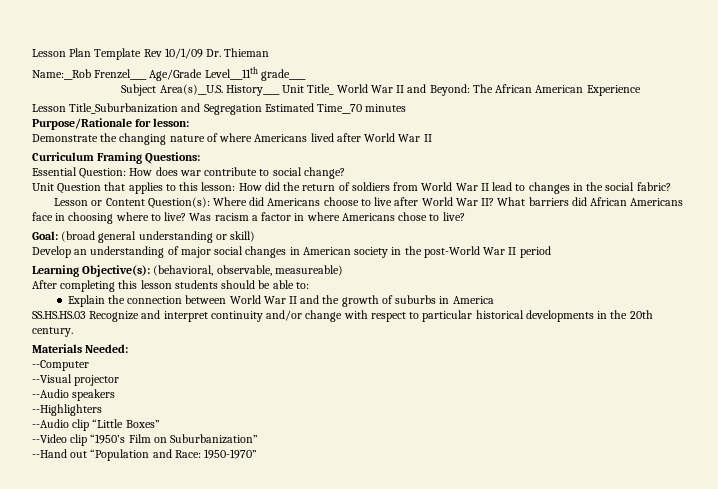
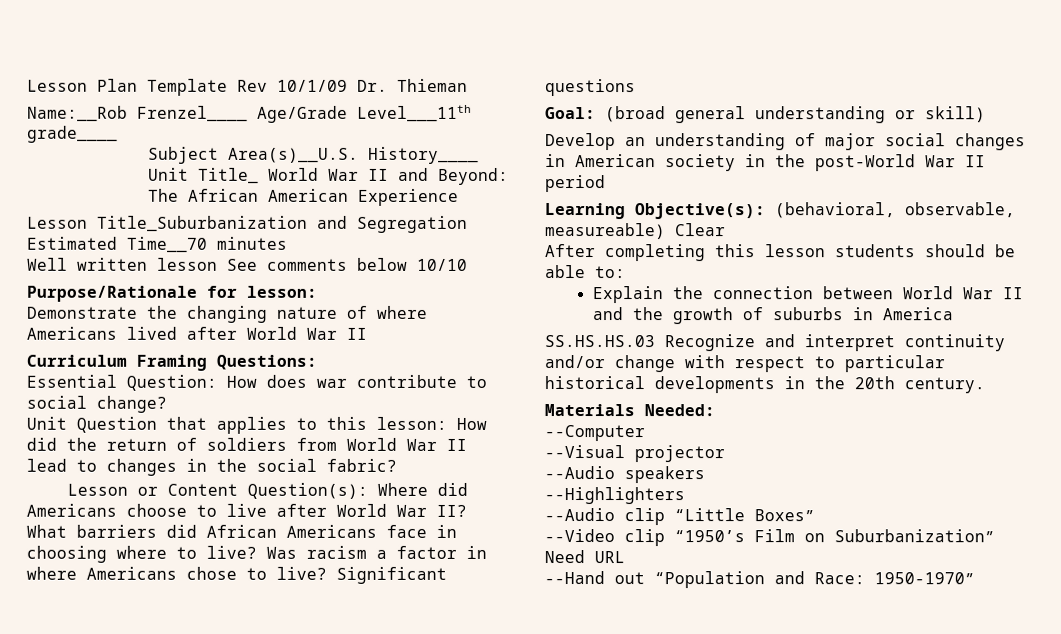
+ Well written lesson See comments below 10/10
+ Significant questions
- Learning Objective(s): (behavioral, observable, measureable)
+ Learning Objective(s): (behavioral, observable, measureable) Clear
- --Video clip “1950’s Film on Suburbanization”
+ --Video clip “1950’s Film on Suburbanization” Need URL

